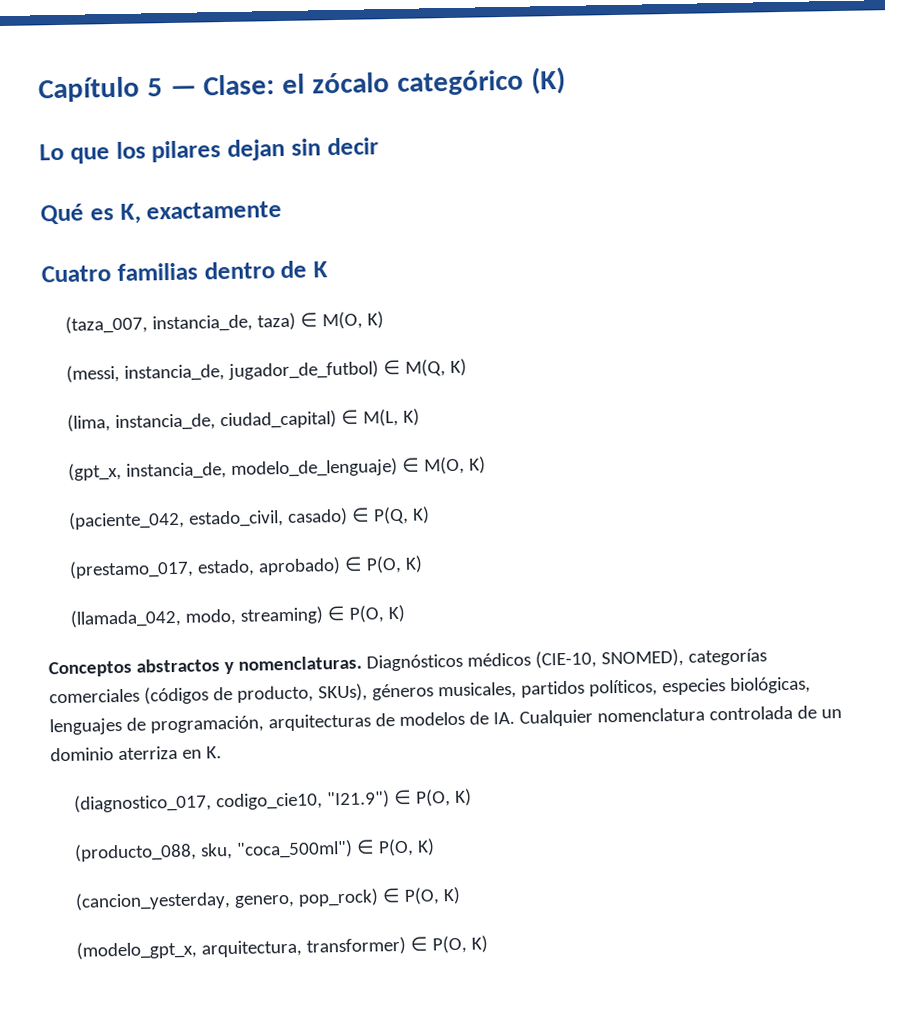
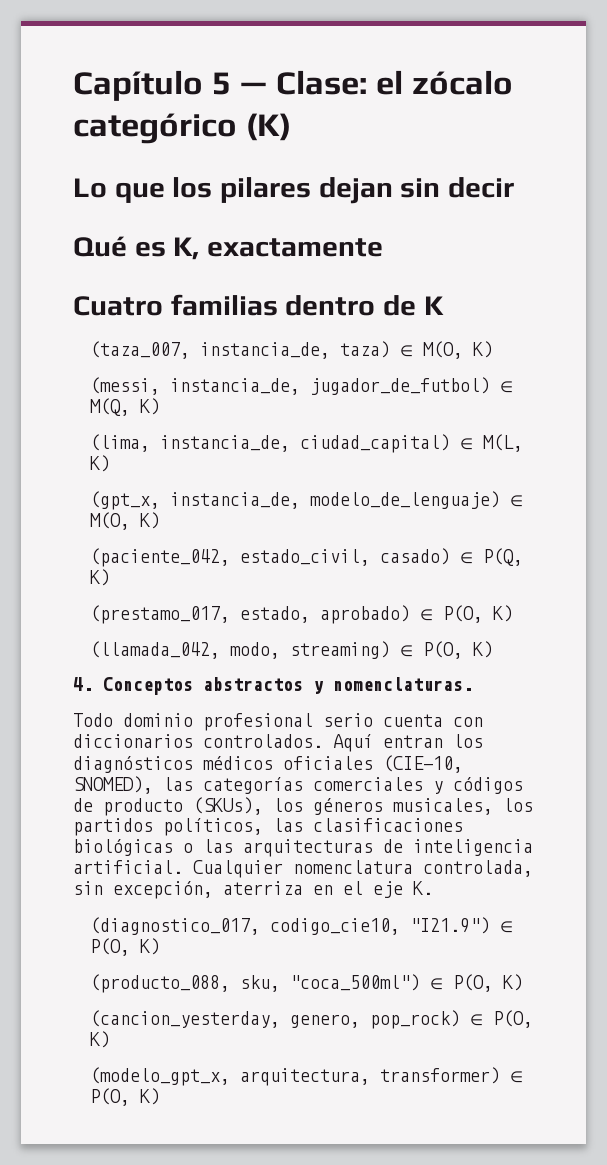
- Conceptos abstractos y nomenclaturas. Diagnósticos médicos (CIE-10, SNOMED), categorías comerciales (códigos de producto, SKUs), géneros musicales, partidos políticos, especies biológicas, lenguajes de programación, arquitecturas de modelos de IA. Cualquier nomenclatura controlada de un dominio aterriza en K.
+ 4. Conceptos abstractos y nomenclaturas.
+ Todo dominio profesional serio cuenta con diccionarios controlados. Aquí entran los diagnósticos médicos oficiales (CIE-10, SNOMED), las categorías comerciales y códigos de producto (SKUs), los géneros musicales, los partidos políticos, las clasificaciones biológicas o las arquitecturas de inteligencia artificial. Cualquier nomenclatura controlada, sin excepción, aterriza en el eje K.

